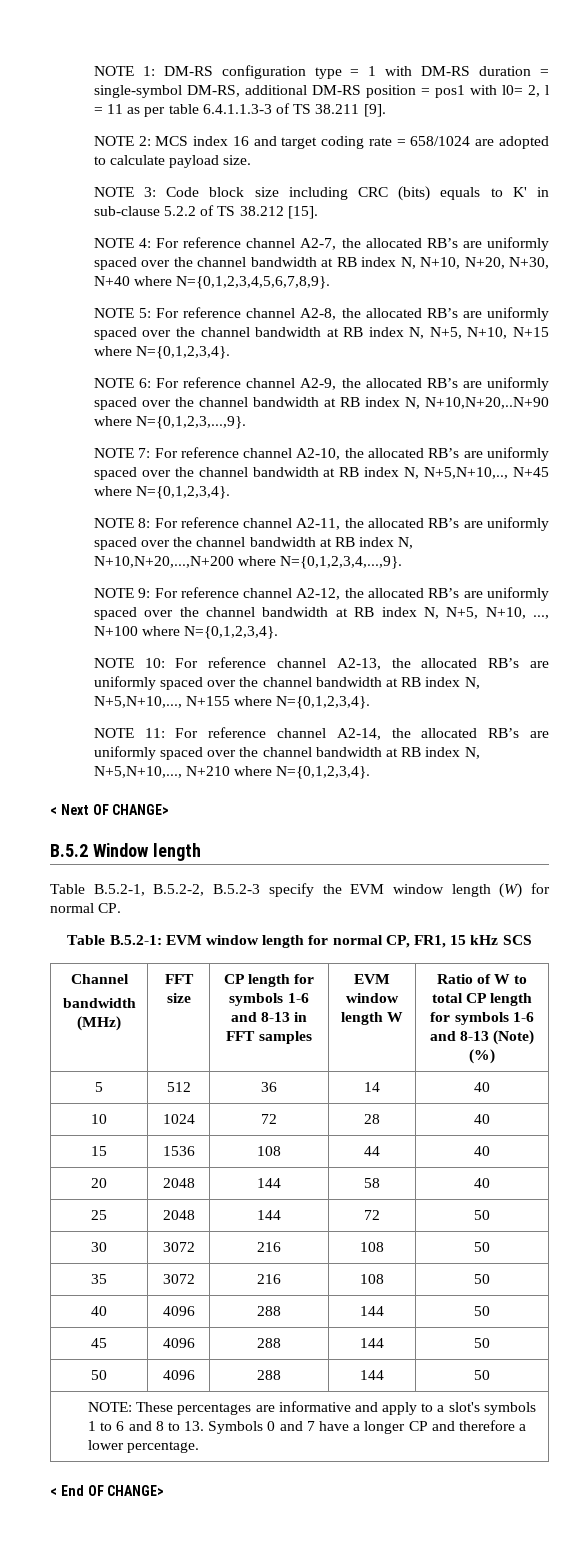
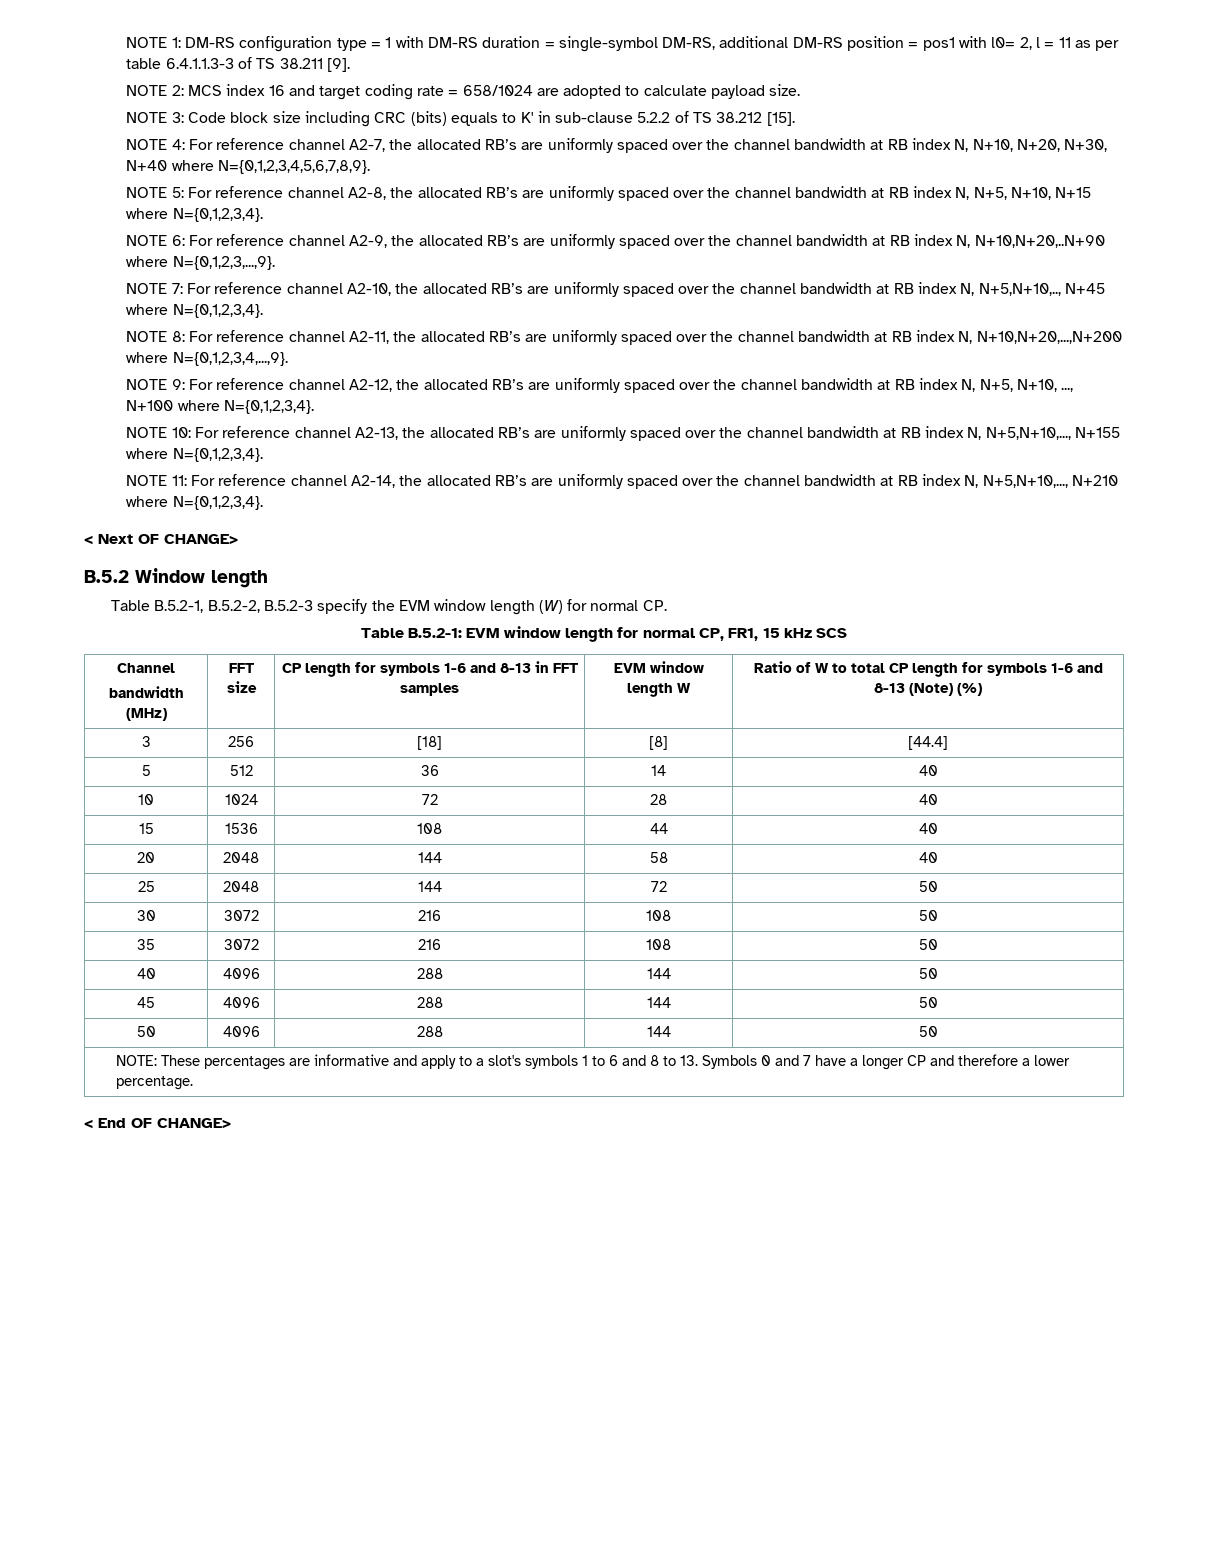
+ 3 | 256 | [18] | [8] | [44.4]

